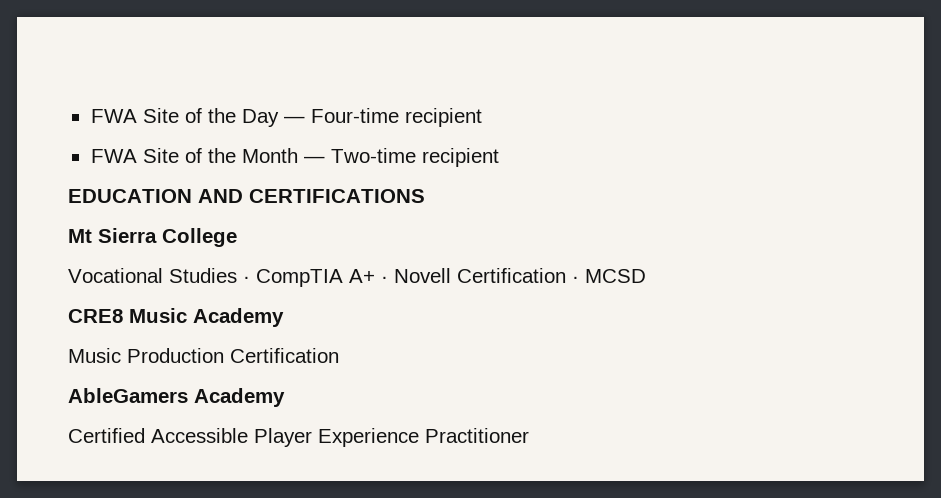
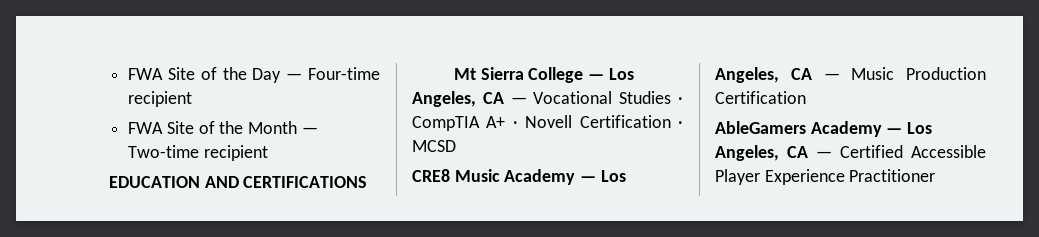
- Mt Sierra College
- Vocational Studies · CompTIA A+ · Novell Certification · MCSD
+ Mt Sierra College — Los Angeles, CA — Vocational Studies · CompTIA A+ · Novell Certification · MCSD
- CRE8 Music Academy
- Music Production Certification
+ CRE8 Music Academy — Los Angeles, CA — Music Production Certification
- AbleGamers Academy
- Certified Accessible Player Experience Practitioner
+ AbleGamers Academy — Los Angeles, CA — Certified Accessible Player Experience Practitioner

